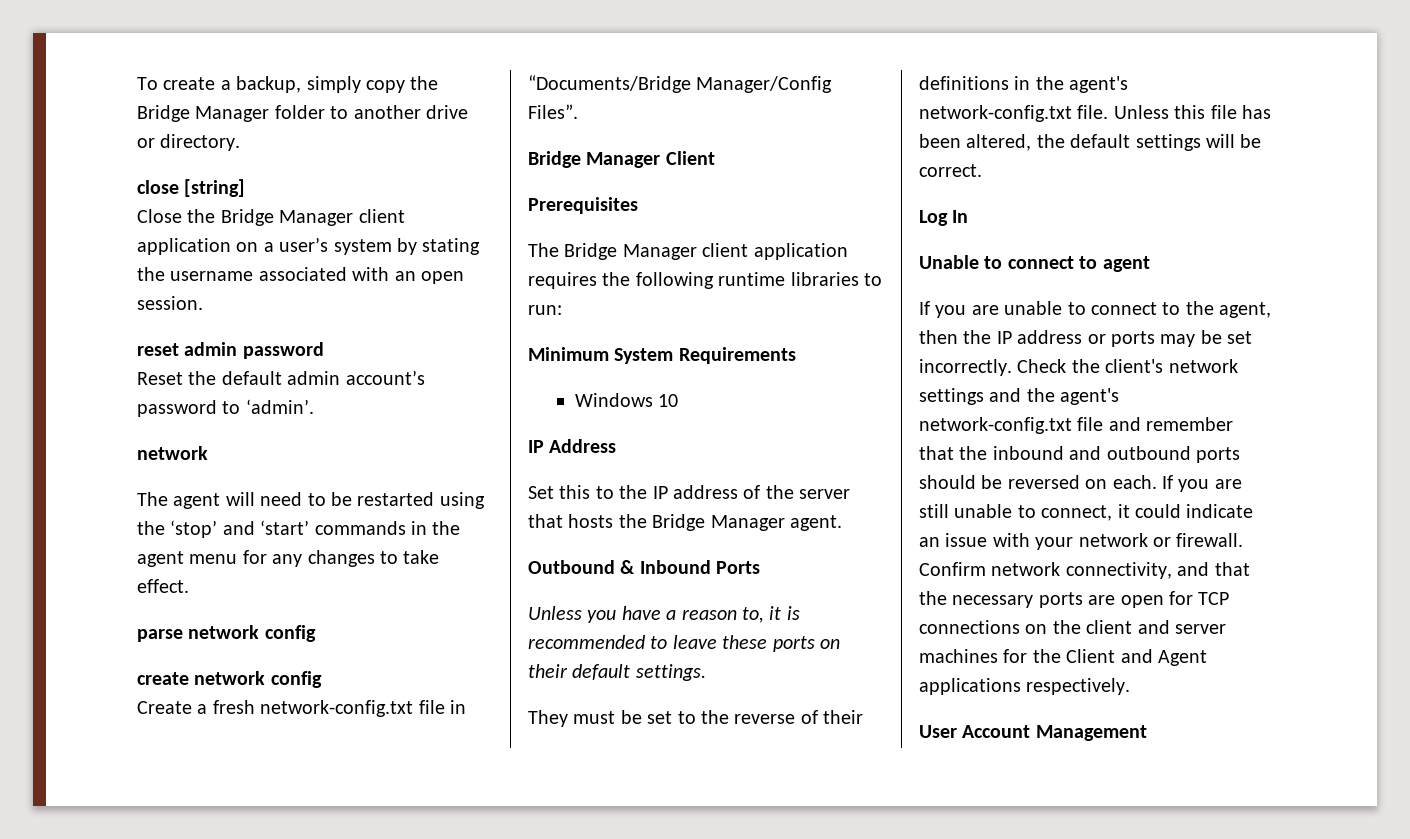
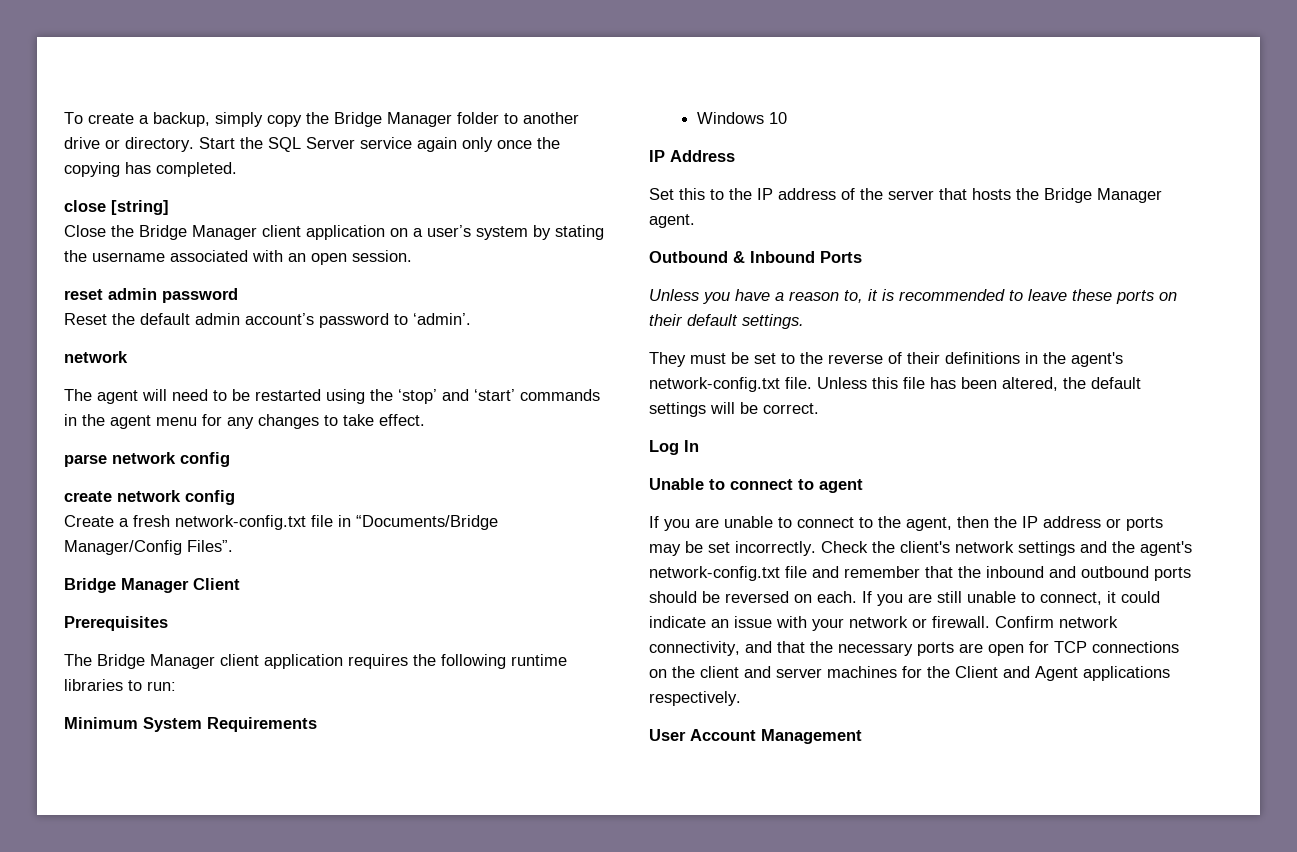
+ Start the SQL Server service again only once the copying has completed.

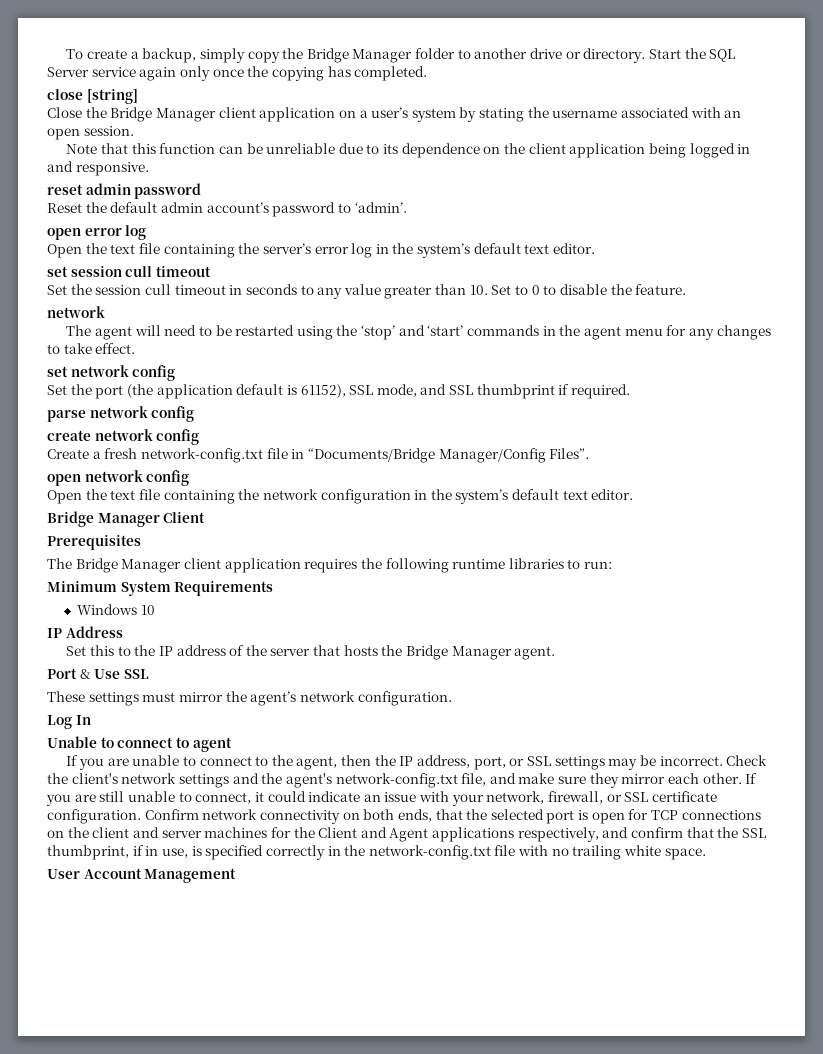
+ Note that this function can be unreliable due to its dependence on the client application being logged in and responsive.
+ open error log
+ Open the text file containing the server’s error log in the system’s default text editor.
+ set session cull timeout
+ Set the session cull timeout in seconds to any value greater than 10. Set to 0 to disable the feature.
+ set network config
+ Set the port (the application default is 61152), SSL mode, and SSL thumbprint if required.
+ open network config
+ Open the text file containing the network configuration in the system’s default text editor.
- Outbound & Inbound Ports
- Unless you have a reason to, it is recommended to leave these ports on their default settings.
- They must be set to the reverse of their definitions in the agent's network-config.txt file. Unless this file has been altered, the default settings will be correct.
+ Port & Use SSL
+ These settings must mirror the agent’s network configuration.
- If you are unable to connect to the agent, then the IP address or ports may be set incorrectly.
+ If you are unable to connect to the agent, then the IP address, port, or SSL settings may be incorrect.
- Check the client's network settings and the agent's network-config.txt file and remember that the inbound and outbound ports should be reversed on each.
+ Check the client's network settings and the agent's network-config.txt file, and make sure they mirror each other.
- If you are still unable to connect, it could indicate an issue with your network or firewall. Confirm network connectivity, and that the necessary ports are open for TCP connections on the client and server machines for the Client and Agent applications respectively.
+ If you are still unable to connect, it could indicate an issue with your network, firewall, or SSL certificate configuration. Confirm network connectivity on both ends, that the selected port is open for TCP connections on the client and server machines for the Client and Agent applications respectively, and confirm that the SSL thumbprint, if in use, is specified correctly in the network-config.txt file with no trailing white space.

